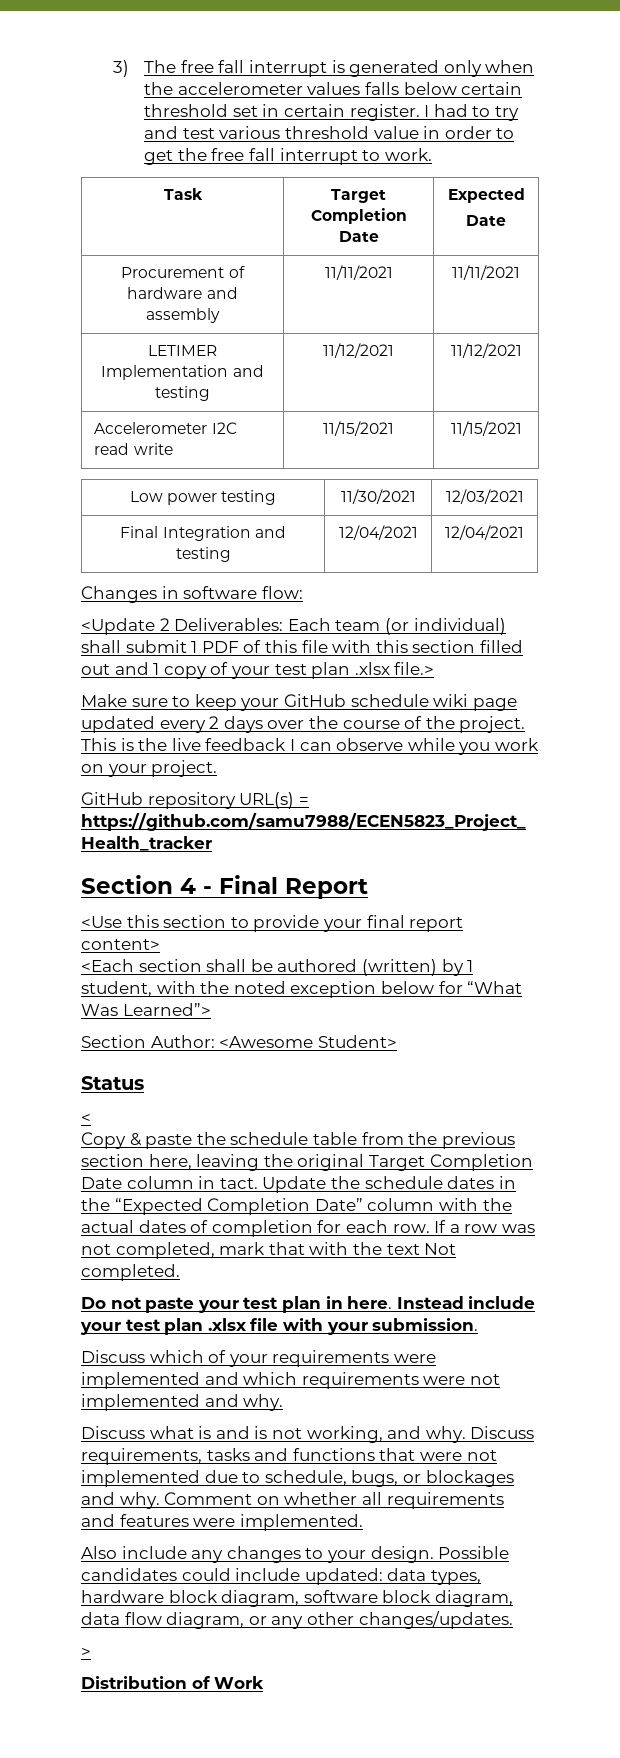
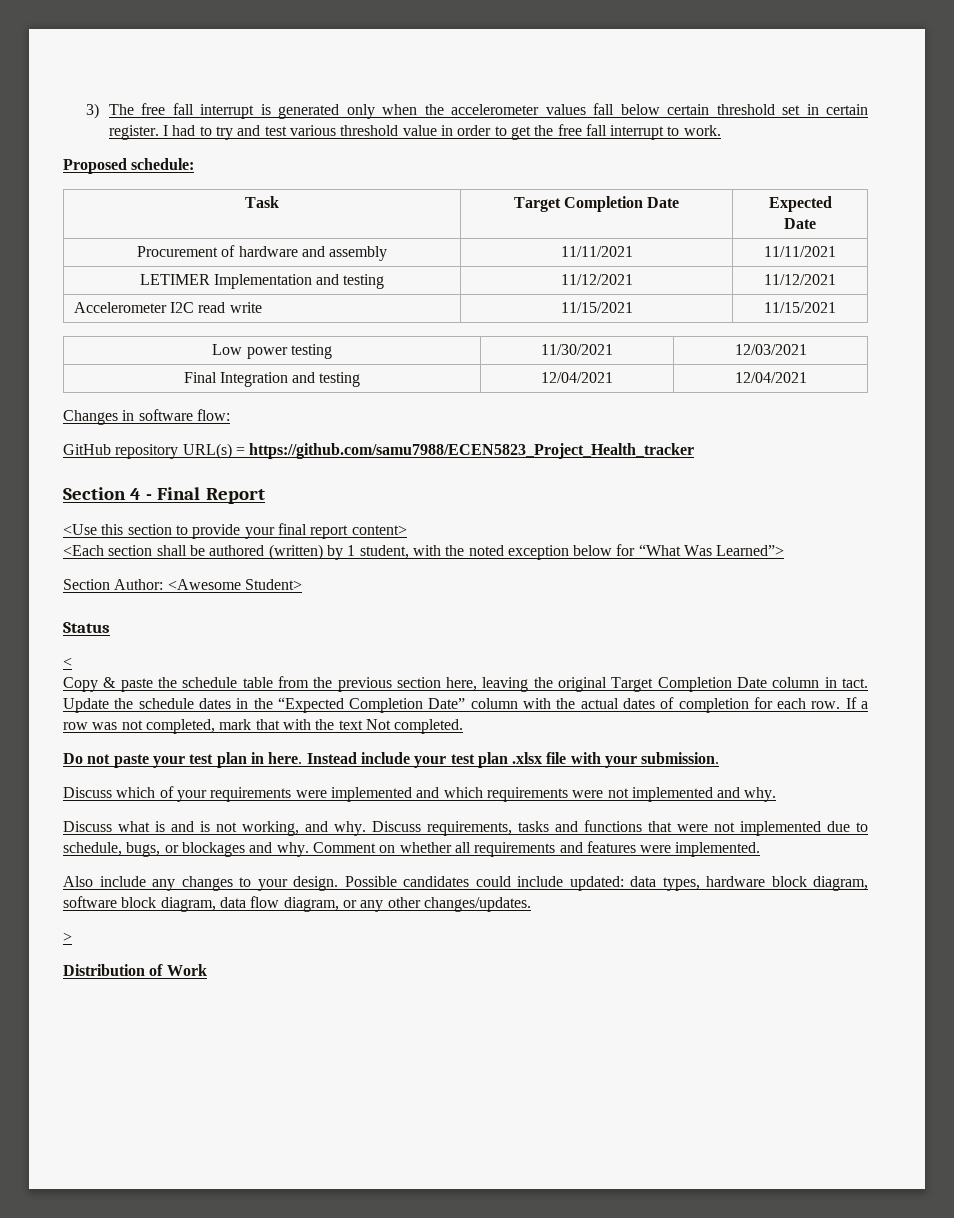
- 3) The free fall interrupt is generated only when the accelerometer values falls below certain threshold set in certain register.
+ 3) The free fall interrupt is generated only when the accelerometer values fall below certain threshold set in certain register.
+ Proposed schedule:
- <Update 2 Deliverables: Each team (or individual) shall submit 1 PDF of this file with this section filled out and 1 copy of your test plan .xlsx file.>
- Make sure to keep your GitHub schedule wiki page updated every 2 days over the course of the project. This is the live feedback I can observe while you work on your project.

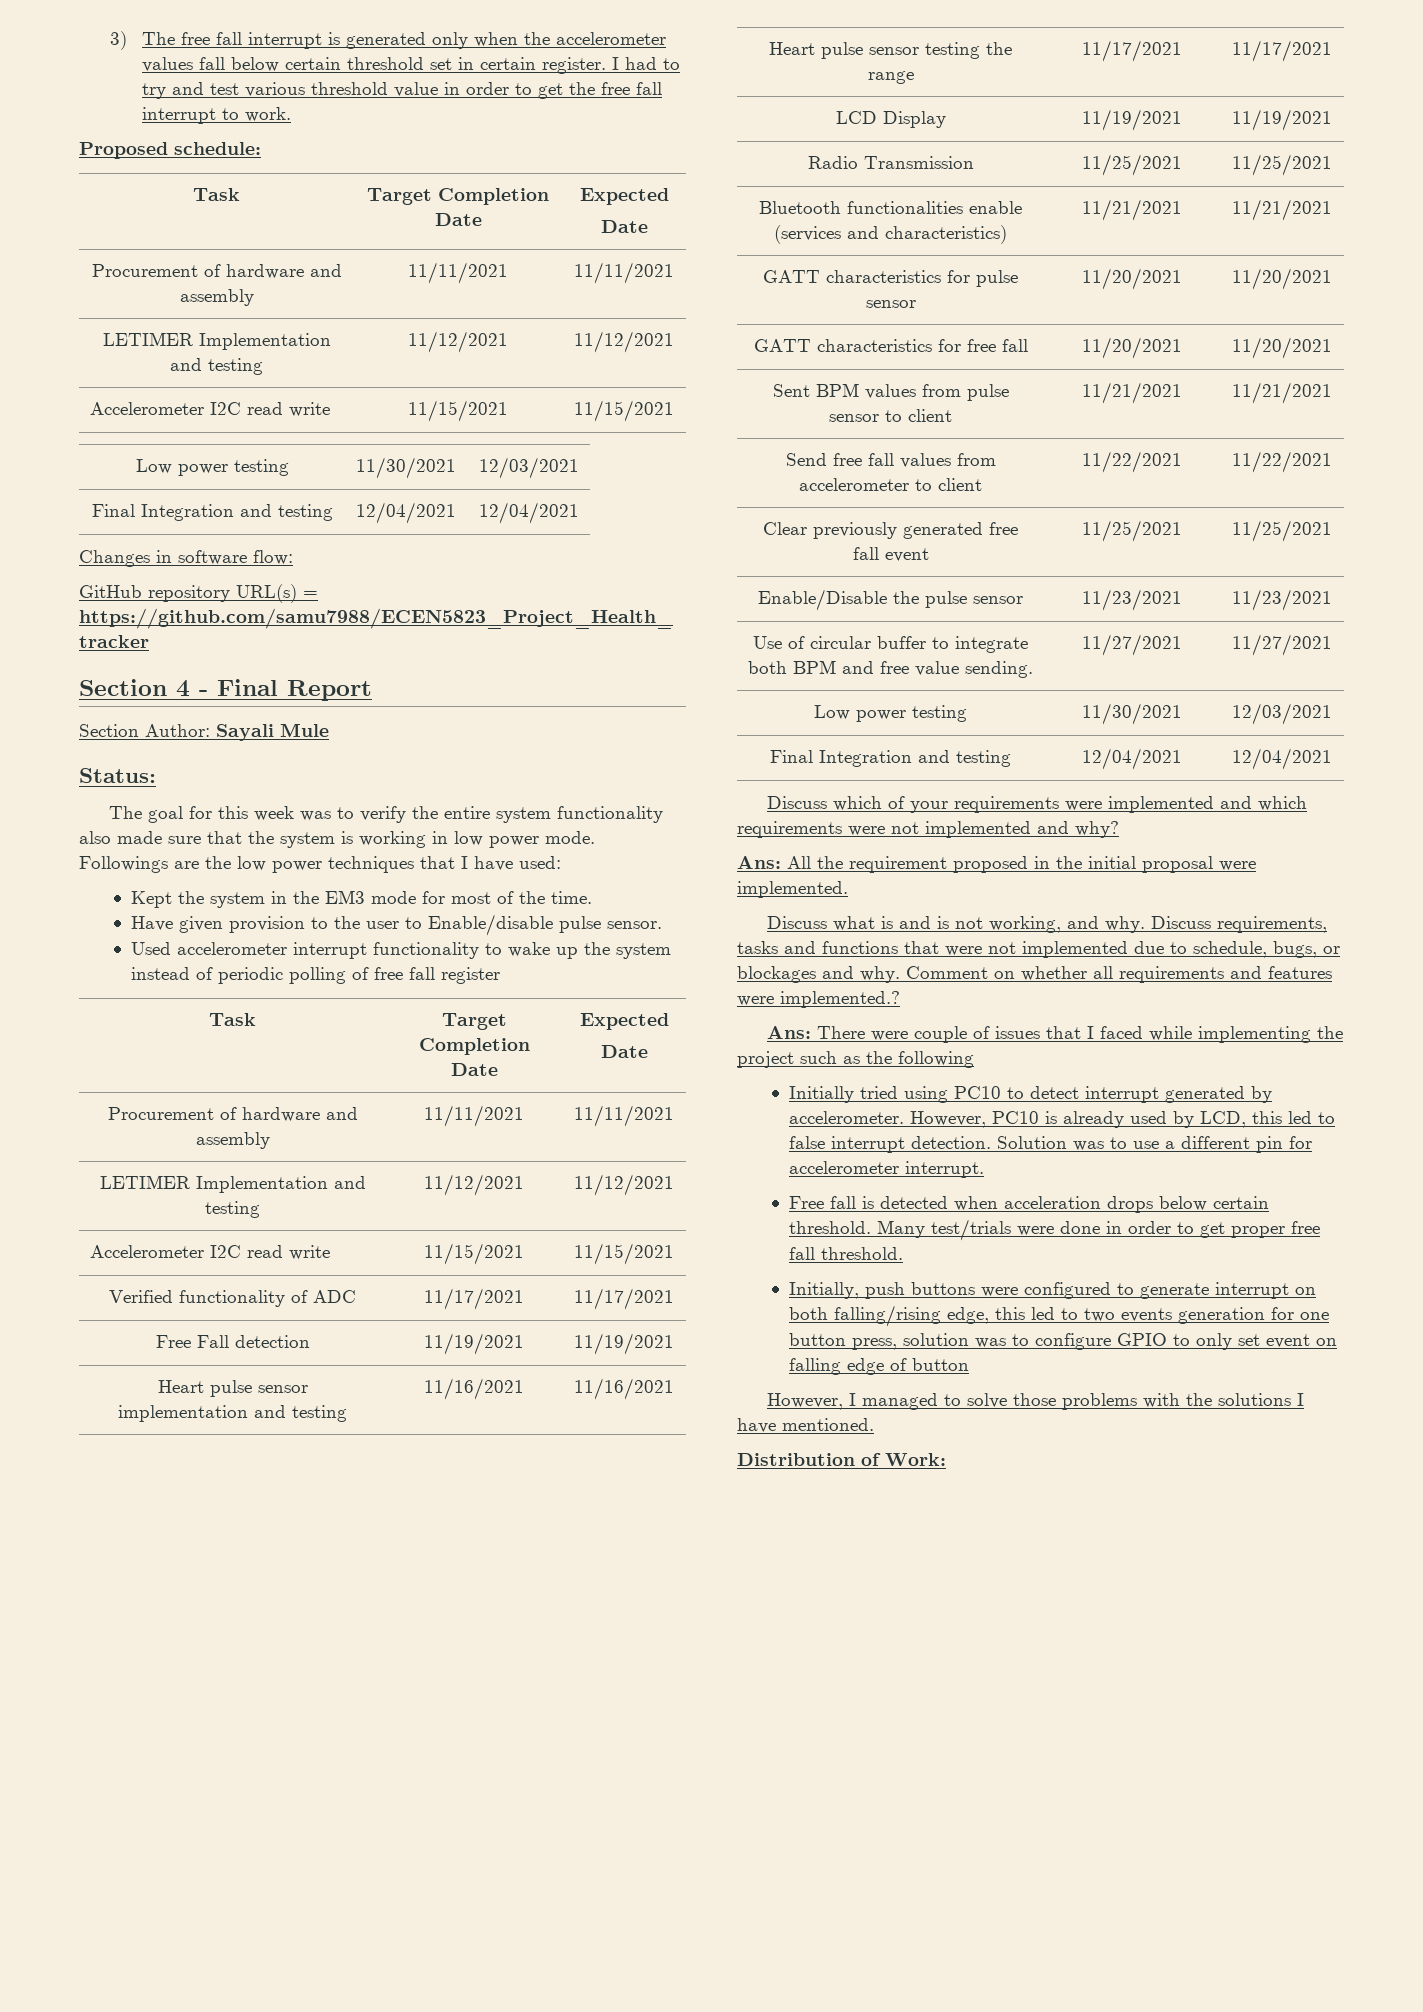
- <Use this section to provide your final report content>
- <Each section shall be authored (written) by 1 student, with the noted exception below for “What Was Learned”>
- Section Author: <Awesome Student>
- Status
- <
- Copy & paste the schedule table from the previous section here, leaving the original Target Completion Date column in tact. Update the schedule dates in the “Expected Completion Date” column with the actual dates of completion for each row. If a row was not completed, mark that with the text Not completed.
- Do not paste your test plan in here. Instead include your test plan .xlsx file with your submission.
+ Section Author: Sayali Mule
+ Status:
+ The goal for this week was to verify the entire system functionality also made sure that the system is working in low power mode. Followings are the low power techniques that I have used:
+ Kept the system in the EM3 mode for most of the time.
+ Have given provision to the user to Enable/disable pulse sensor.
+ Used accelerometer interrupt functionality to wake up the system instead of periodic polling of free fall register
+ Task | Target Completion Date | Expected
+ Date
+ Procurement of hardware and assembly | 11/11/2021 | 11/11/2021
+ LETIMER Implementation and testing | 11/12/2021 | 11/12/2021
+ Accelerometer I2C read write | 11/15/2021 | 11/15/2021
+ Verified functionality of ADC | 11/17/2021 | 11/17/2021
+ Free Fall detection | 11/19/2021 | 11/19/2021
+ Heart pulse sensor implementation and testing | 11/16/2021 | 11/16/2021
+ Heart pulse sensor testing the range | 11/17/2021 | 11/17/2021
+ LCD Display | 11/19/2021 | 11/19/2021
+ Radio Transmission | 11/25/2021 | 11/25/2021
+ Bluetooth functionalities enable (services and characteristics) | 11/21/2021 | 11/21/2021
+ GATT characteristics for pulse sensor | 11/20/2021 | 11/20/2021
+ GATT characteristics for free fall | 11/20/2021 | 11/20/2021
+ Sent BPM values from pulse sensor to client | 11/21/2021 | 11/21/2021
+ Send free fall values from accelerometer to client | 11/22/2021 | 11/22/2021
+ Clear previously generated free fall event | 11/25/2021 | 11/25/2021
+ Enable/Disable the pulse sensor | 11/23/2021 | 11/23/2021
+ Use of circular buffer to integrate both BPM and free value sending. | 11/27/2021 | 11/27/2021
+ Low power testing | 11/30/2021 | 12/03/2021
+ Final Integration and testing | 12/04/2021 | 12/04/2021
- Discuss which of your requirements were implemented and which requirements were not implemented and why.
+ Discuss which of your requirements were implemented and which requirements were not implemented and why?
+ Ans: All the requirement proposed in the initial proposal were implemented.
- Comment on whether all requirements and features were implemented.
- Also include any changes to your design. Possible candidates could include updated: data types, hardware block diagram, software block diagram, data flow diagram, or any other changes/updates.
- >
+ Comment on whether all requirements and features were implemented.?
+ Ans: There were couple of issues that I faced while implementing the project such as the following
+ Initially tried using PC10 to detect interrupt generated by accelerometer. However, PC10 is already used by LCD, this led to false interrupt detection. Solution was to use a different pin for accelerometer interrupt.
+ Free fall is detected when acceleration drops below certain threshold. Many test/trials were done in order to get proper free fall threshold.
+ Initially, push buttons were configured to generate interrupt on both falling/rising edge, this led to two events generation for one button press, solution was to configure GPIO to only set event on falling edge of button
+ However, I managed to solve those problems with the solutions I have mentioned.
- Distribution of Work
+ Distribution of Work:

